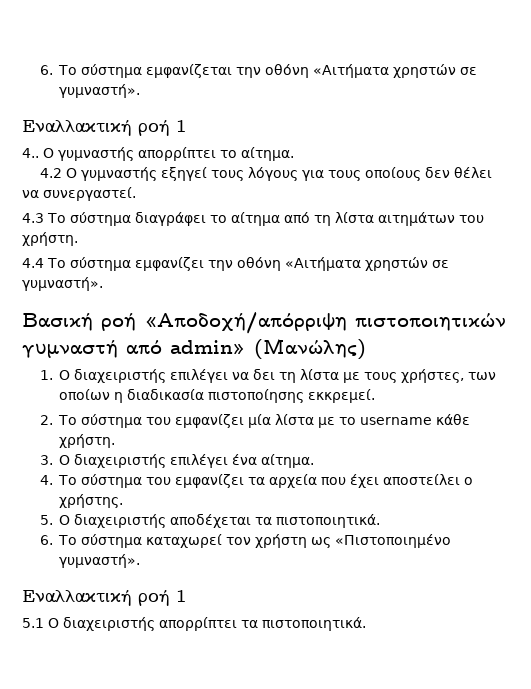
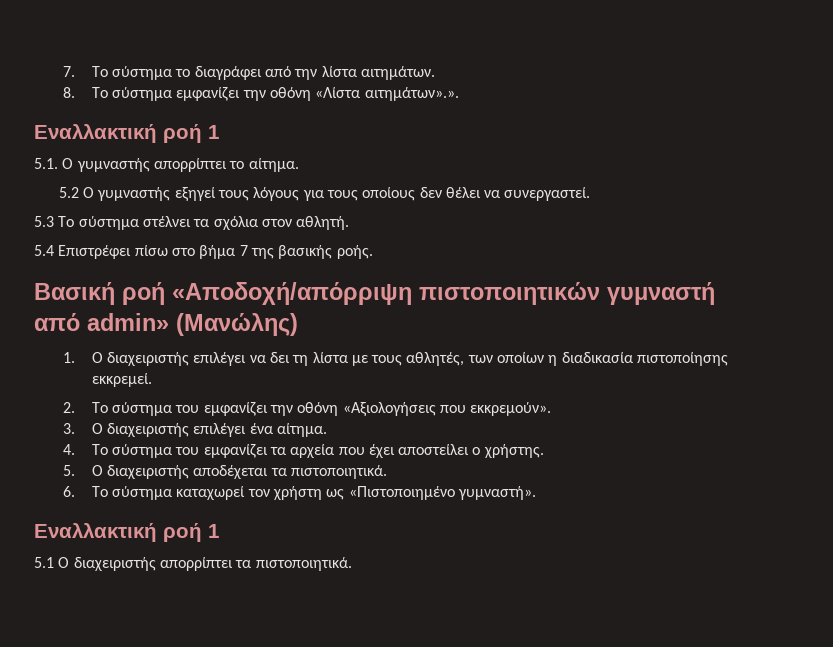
- 6. Το σύστημα εμφανίζεται την οθόνη «Αιτήματα χρηστών σε γυμναστή».
+ 7. Το σύστημα το διαγράφει από την λίστα αιτημάτων.
+ 8. Το σύστημα εμφανίζει την οθόνη «Λίστα αιτημάτων».».
  Εναλλακτική ροή 1
- 4.. Ο γυμναστής απορρίπτει το αίτημα.
+ 5.1. Ο γυμναστής απορρίπτει το αίτημα.
- 4.2 Ο γυμναστής εξηγεί τους λόγους για τους οποίους δεν θέλει να συνεργαστεί.
+ 5.2 Ο γυμναστής εξηγεί τους λόγους για τους οποίους δεν θέλει να συνεργαστεί.
- 4.3 Το σύστημα διαγράφει το αίτημα από τη λίστα αιτημάτων του χρήστη.
- 4.4 Το σύστημα εμφανίζει την οθόνη «Αιτήματα χρηστών σε γυμναστή».
+ 5.3 Το σύστημα στέλνει τα σχόλια στον αθλητή.
+ 5.4 Επιστρέφει πίσω στο βήμα 7 της βασικής ροής.
- 1. Ο διαχειριστής επιλέγει να δει τη λίστα με τους χρήστες, των οποίων η διαδικασία πιστοποίησης εκκρεμεί.
+ 1. Ο διαχειριστής επιλέγει να δει τη λίστα με τους αθλητές, των οποίων η διαδικασία πιστοποίησης εκκρεμεί.
- 2. Το σύστημα του εμφανίζει μία λίστα με το username κάθε χρήστη.
+ 2. Το σύστημα του εμφανίζει την οθόνη «Αξιολογήσεις που εκκρεμούν».

